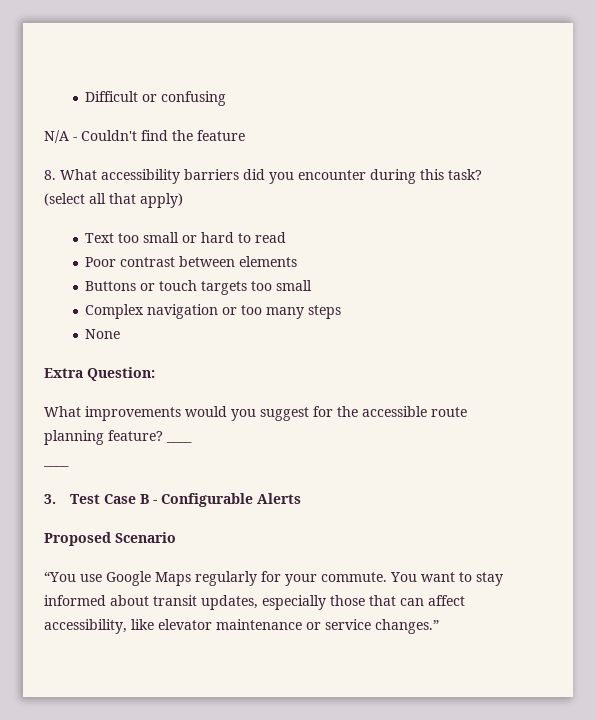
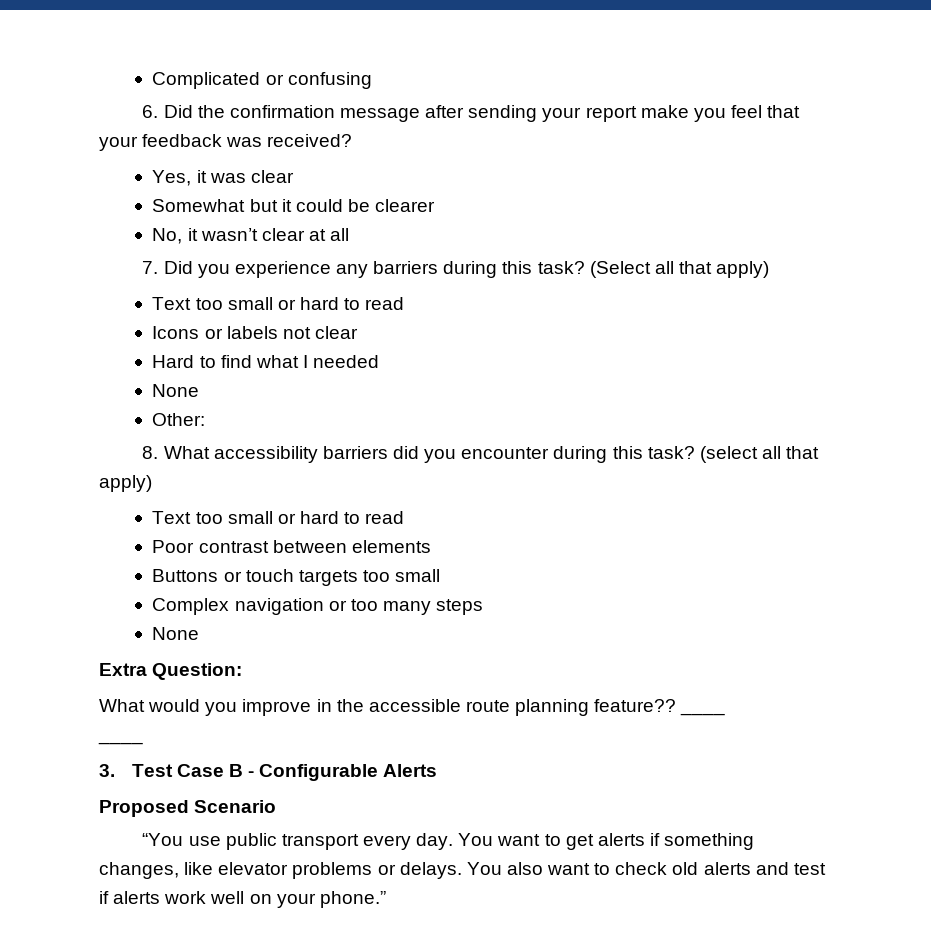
- Difficult or confusing
+ Complicated or confusing
- N/A - Couldn't find the feature
+ 6. Did the confirmation message after sending your report make you feel that your feedback was received?
+ Yes, it was clear
+ Somewhat but it could be clearer
+ No, it wasn’t clear at all
+ 7. Did you experience any barriers during this task? (Select all that apply)
+ Text too small or hard to read
+ Icons or labels not clear
+ Hard to find what I needed
+ None
+ Other:
- What improvements would you suggest for the accessible route planning feature?
+ What would you improve in the accessible route planning feature??
- “You use Google Maps regularly for your commute. You want to stay informed about transit updates, especially those that can affect accessibility, like elevator maintenance or service changes.”
+ “You use public transport every day. You want to get alerts if something changes, like elevator problems or delays. You also want to check old alerts and test if alerts work well on your phone.”

